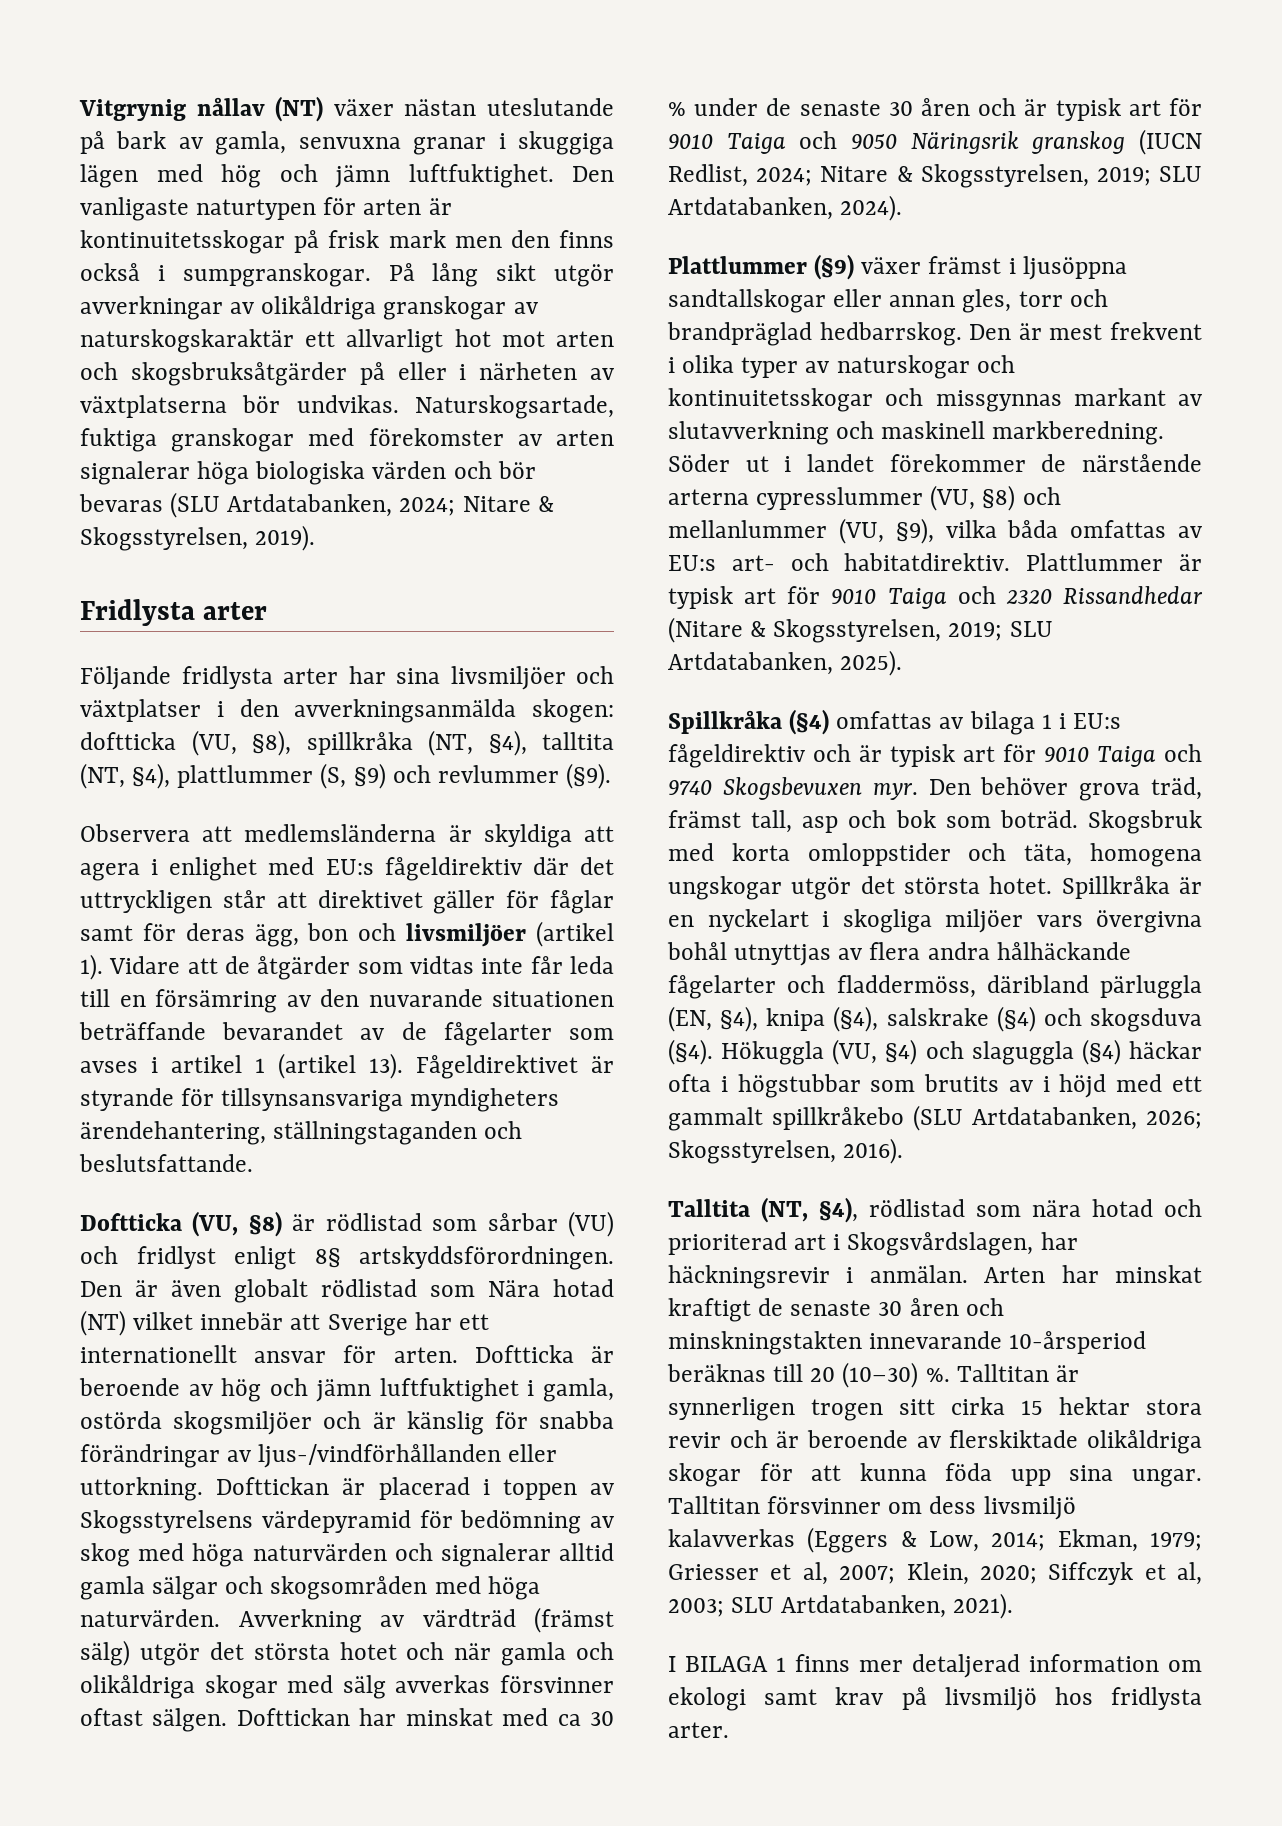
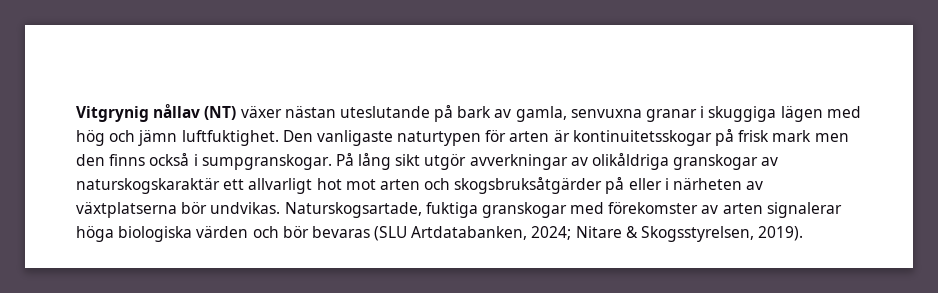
- Fridlysta arter
- Följande fridlysta arter har sina livsmiljöer och växtplatser i den avverkningsanmälda skogen: doftticka (VU, §8), spillkråka (NT, §4), talltita (NT, §4), plattlummer (S, §9) och revlummer (§9).
- Observera att medlemsländerna är skyldiga att agera i enlighet med EU:s fågeldirektiv där det uttryckligen står att direktivet gäller för fåglar samt för deras ägg, bon och livsmiljöer (artikel 1). Vidare att de åtgärder som vidtas inte får leda till en försämring av den nuvarande situationen beträffande bevarandet av de fågelarter som avses i artikel 1 (artikel 13). Fågeldirektivet är styrande för tillsynsansvariga myndigheters ärendehantering, ställningstaganden och beslutsfattande.
- Doftticka (VU, §8) är rödlistad som sårbar (VU) och fridlyst enligt 8§ artskyddsförordningen. Den är även globalt rödlistad som Nära hotad (NT) vilket innebär att Sverige har ett internationellt ansvar för arten. Doftticka är beroende av hög och jämn luftfuktighet i gamla, ostörda skogsmiljöer och är känslig för snabba förändringar av ljus-/vindförhållanden eller uttorkning. Dofttickan är placerad i toppen av Skogsstyrelsens värdepyramid för bedömning av skog med höga naturvärden och signalerar alltid gamla sälgar och skogsområden med höga naturvärden. Avverkning av värdträd (främst sälg) utgör det största hotet och när gamla och olikåldriga skogar med sälg avverkas försvinner oftast sälgen. Dofttickan har minskat med ca 30 % under de senaste 30 åren och är typisk art för 9010 Taiga och 9050 Näringsrik granskog (IUCN Redlist, 2024; Nitare & Skogsstyrelsen, 2019; SLU Artdatabanken, 2024).
- Plattlummer (§9) växer främst i ljusöppna sandtallskogar eller annan gles, torr och brandpräglad hedbarrskog. Den är mest frekvent i olika typer av naturskogar och kontinuitetsskogar och missgynnas markant av slutavverkning och maskinell markberedning. Söder ut i landet förekommer de närstående arterna cypresslummer (VU, §8) och mellanlummer (VU, §9), vilka båda omfattas av EU:s art- och habitatdirektiv. Plattlummer är typisk art för 9010 Taiga och 2320 Rissandhedar (Nitare & Skogsstyrelsen, 2019; SLU Artdatabanken, 2025).
- Spillkråka (§4) omfattas av bilaga 1 i EU:s fågeldirektiv och är typisk art för 9010 Taiga och 9740 Skogsbevuxen myr. Den behöver grova träd, främst tall, asp och bok som boträd. Skogsbruk med korta omloppstider och täta, homogena ungskogar utgör det största hotet. Spillkråka är en nyckelart i skogliga miljöer vars övergivna bohål utnyttjas av flera andra hålhäckande fågelarter och fladdermöss, däribland pärluggla (EN, §4), knipa (§4), salskrake (§4) och skogsduva (§4). Hökuggla (VU, §4) och slaguggla (§4) häckar ofta i högstubbar som brutits av i höjd med ett gammalt spillkråkebo (SLU Artdatabanken, 2026; Skogsstyrelsen, 2016).
- Talltita (NT, §4), rödlistad som nära hotad och prioriterad art i Skogsvårdslagen, har häckningsrevir i anmälan. Arten har minskat kraftigt de senaste 30 åren och minskningstakten innevarande 10-årsperiod beräknas till 20 (10–30) %. Talltitan är synnerligen trogen sitt cirka 15 hektar stora revir och är beroende av flerskiktade olikåldriga skogar för att kunna föda upp sina ungar. Talltitan försvinner om dess livsmiljö kalavverkas (Eggers & Low, 2014; Ekman, 1979; Griesser et al, 2007; Klein, 2020; Siffczyk et al, 2003; SLU Artdatabanken, 2021).
- I BILAGA 1 finns mer detaljerad information om ekologi samt krav på livsmiljö hos fridlysta arter.

